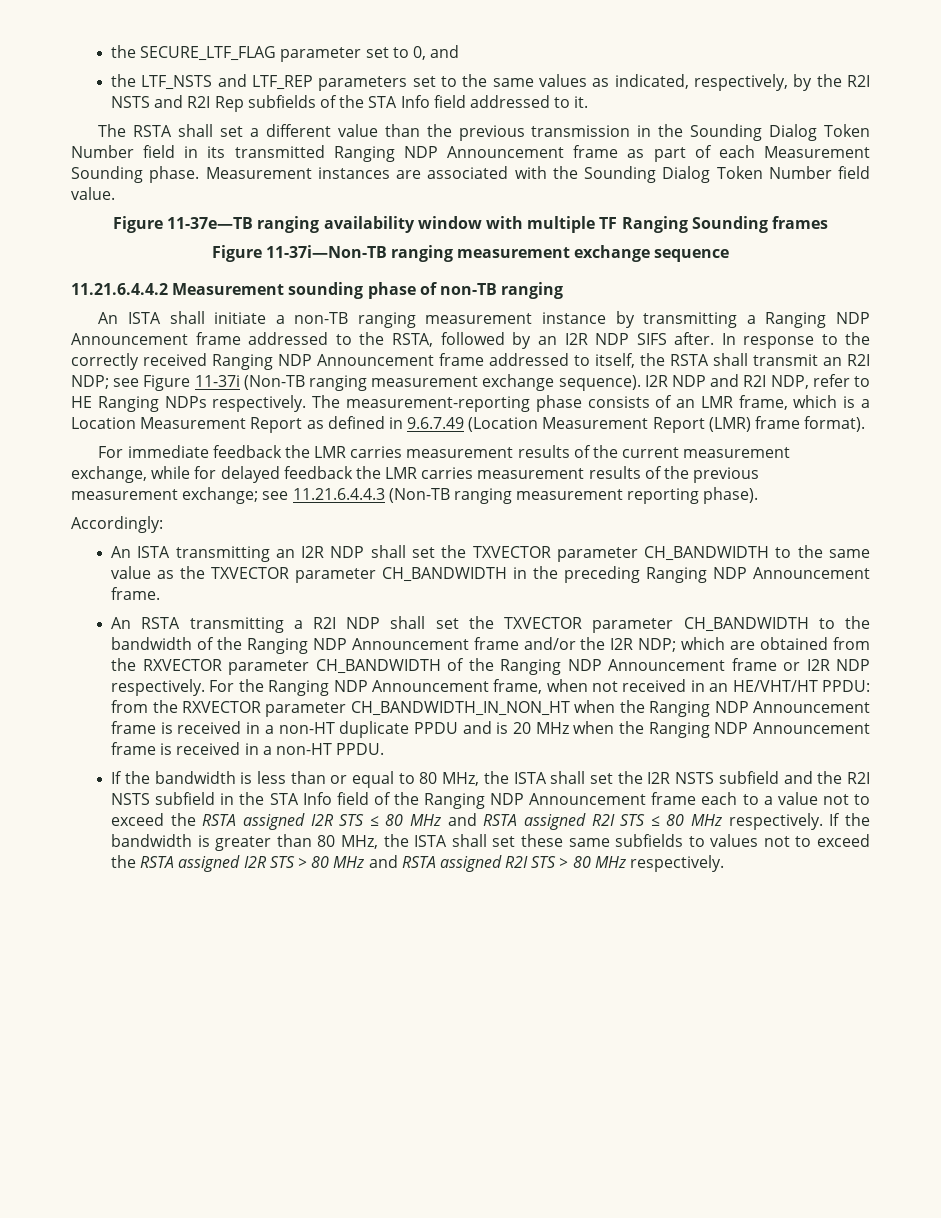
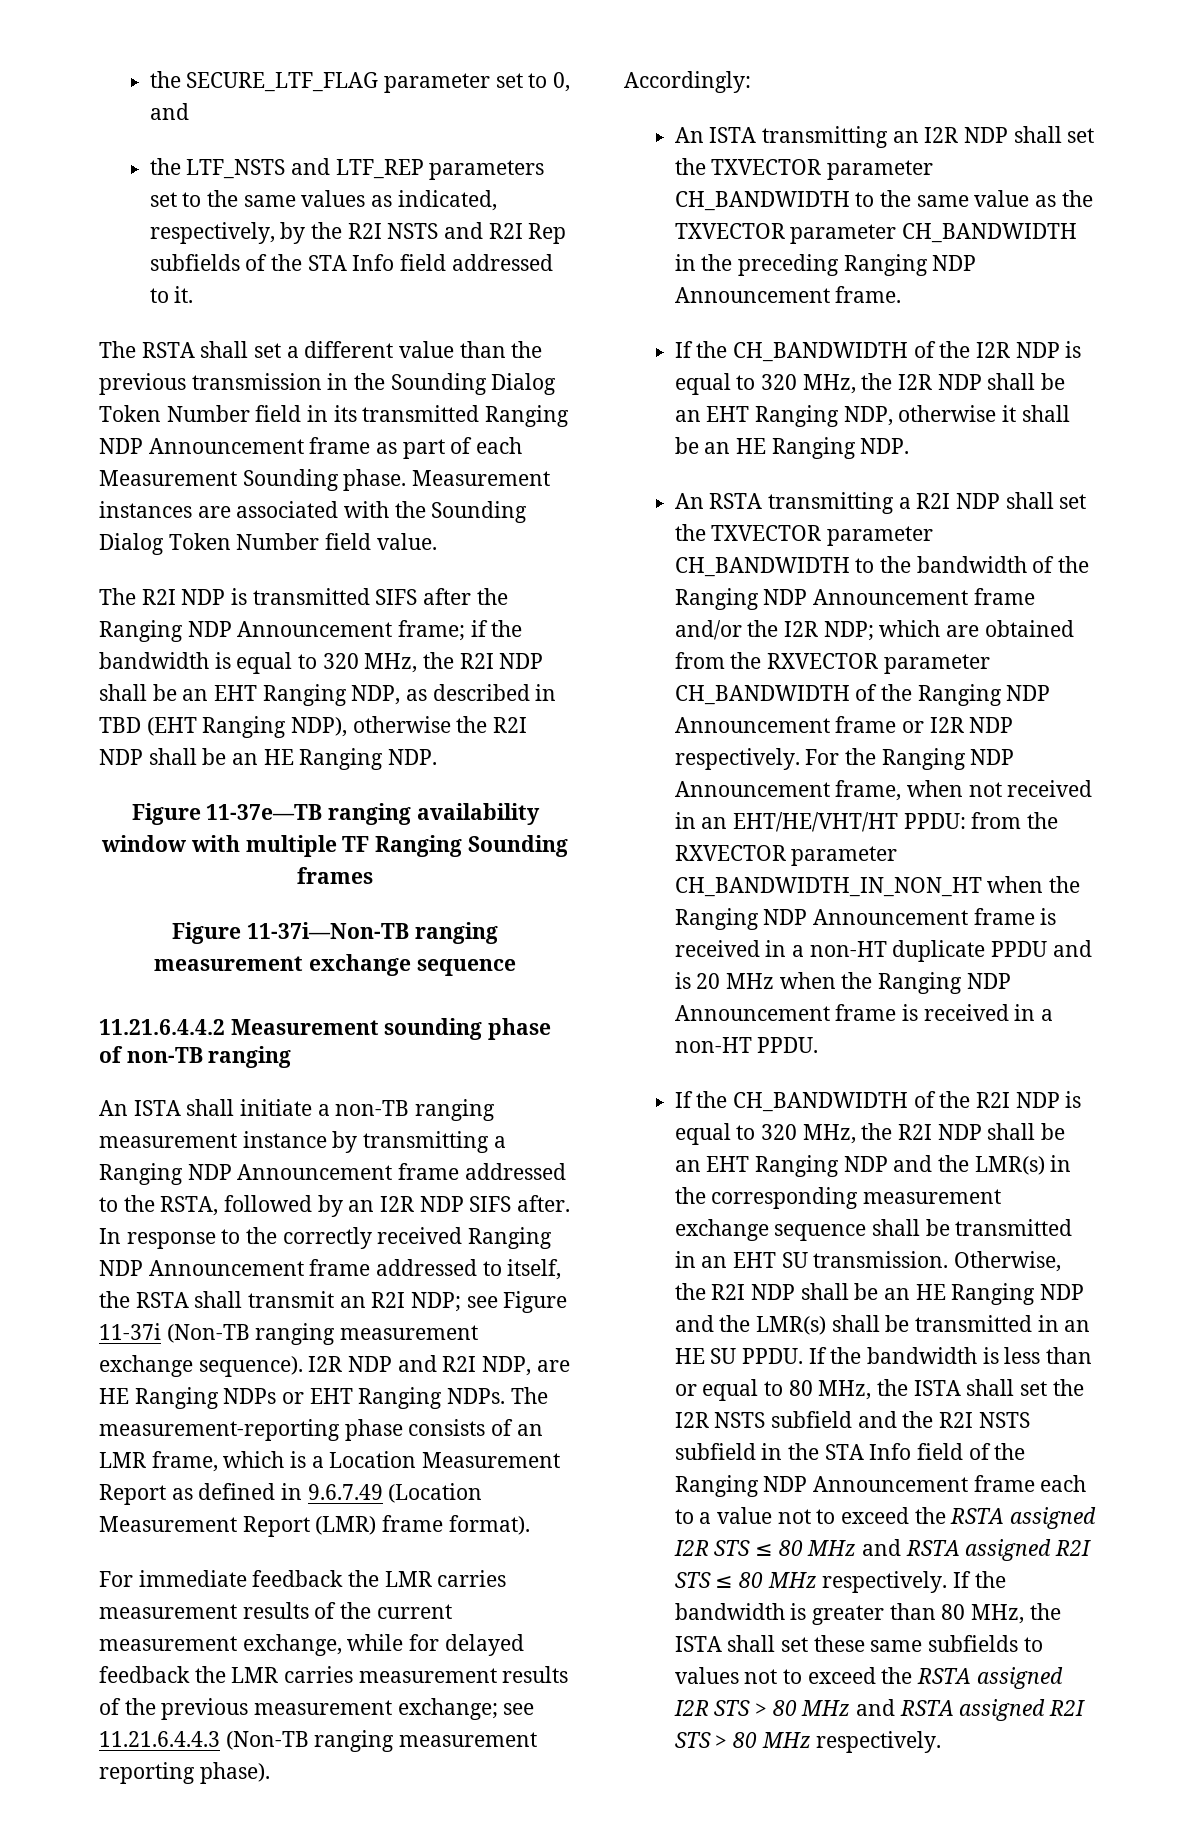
+ The R2I NDP is transmitted SIFS after the Ranging NDP Announcement frame; if the bandwidth is equal to 320 MHz, the R2I NDP shall be an EHT Ranging NDP, as described in TBD (EHT Ranging NDP), otherwise the R2I NDP shall be an HE Ranging NDP.
- I2R NDP and R2I NDP, refer to HE Ranging NDPs respectively.
+ I2R NDP and R2I NDP, are HE Ranging NDPs or EHT Ranging NDPs.
+ If the CH_BANDWIDTH of the I2R NDP is equal to 320 MHz, the I2R NDP shall be an EHT Ranging NDP, otherwise it shall be an HE Ranging NDP.
- For the Ranging NDP Announcement frame, when not received in an HE/VHT/HT PPDU: from the RXVECTOR parameter CH_BANDWIDTH_IN_NON_HT when the Ranging NDP Announcement frame is received in a non-HT duplicate PPDU and is 20 MHz when the Ranging NDP Announcement frame is received in a non-HT PPDU.
+ For the Ranging NDP Announcement frame, when not received in an EHT/HE/VHT/HT PPDU: from the RXVECTOR parameter CH_BANDWIDTH_IN_NON_HT when the Ranging NDP Announcement frame is received in a non-HT duplicate PPDU and is 20 MHz when the Ranging NDP Announcement frame is received in a non-HT PPDU.
- If the bandwidth is less than or equal to 80 MHz, the ISTA shall set the I2R NSTS subfield and the R2I NSTS subfield in the STA Info field of the Ranging NDP Announcement frame each to a value not to exceed the RSTA assigned I2R STS ≤ 80 MHz and RSTA assigned R2I STS ≤ 80 MHz respectively.
+ If the CH_BANDWIDTH of the R2I NDP is equal to 320 MHz, the R2I NDP shall be an EHT Ranging NDP and the LMR(s) in the corresponding measurement exchange sequence shall be transmitted in an EHT SU transmission. Otherwise, the R2I NDP shall be an HE Ranging NDP and the LMR(s) shall be transmitted in an HE SU PPDU. If the bandwidth is less than or equal to 80 MHz, the ISTA shall set the I2R NSTS subfield and the R2I NSTS subfield in the STA Info field of the Ranging NDP Announcement frame each to a value not to exceed the RSTA assigned I2R STS ≤ 80 MHz and RSTA assigned R2I STS ≤ 80 MHz respectively.

